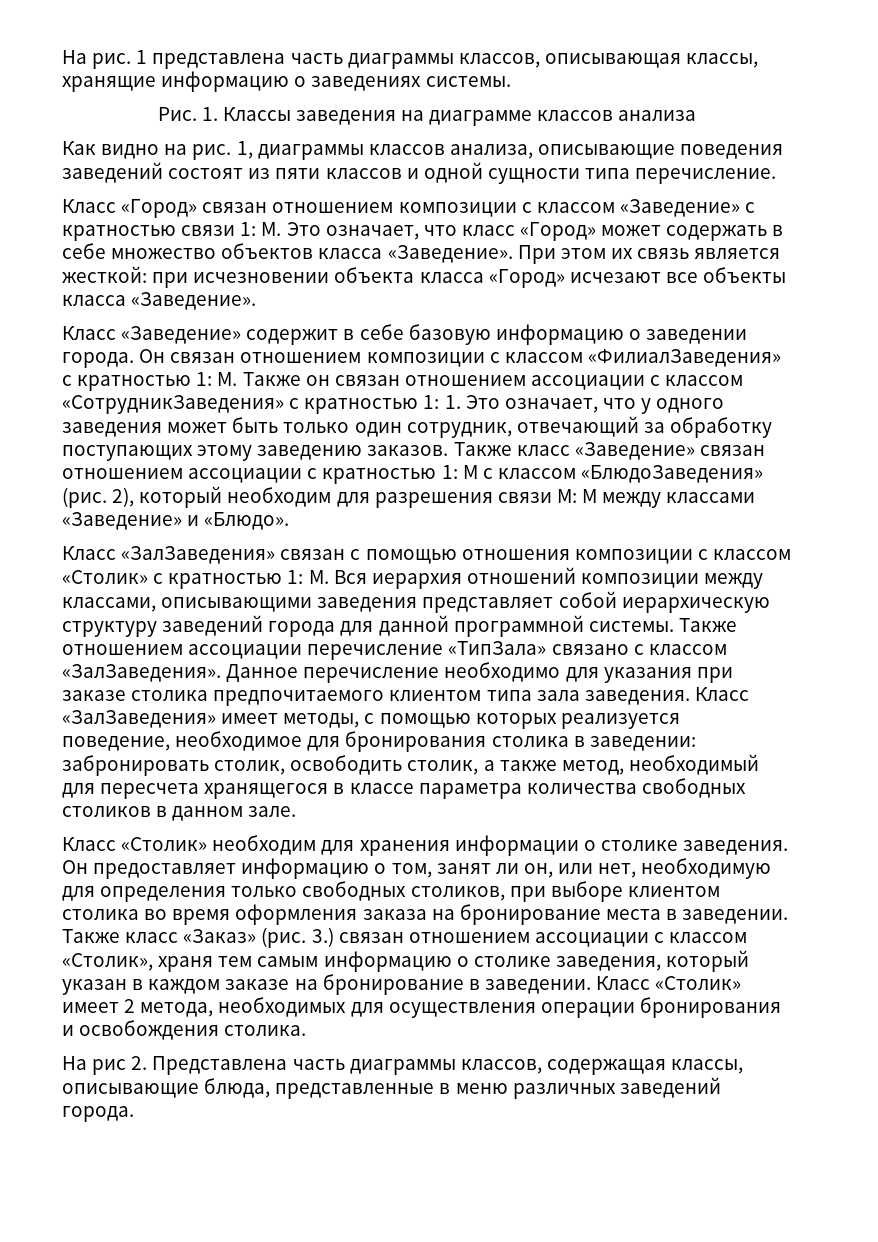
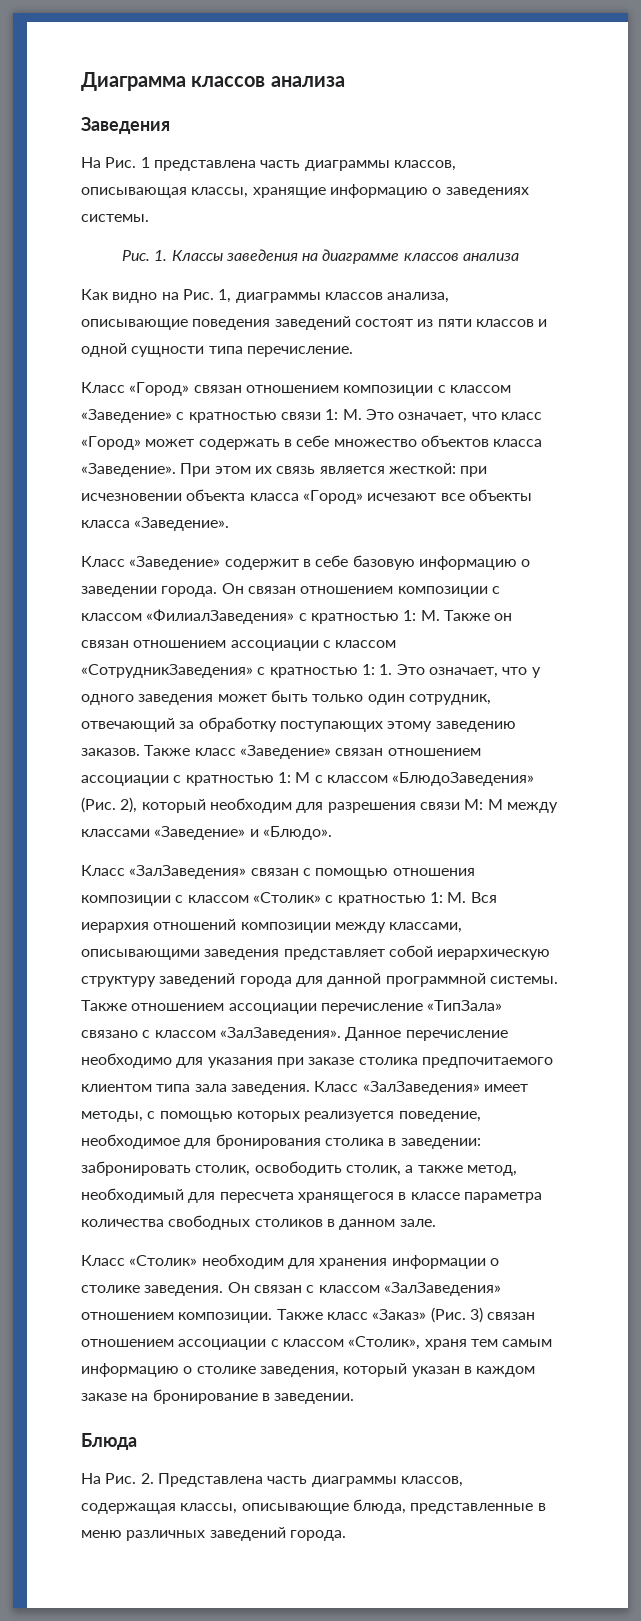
- На рис. 1 представлена часть диаграммы классов, описывающая классы, хранящие информацию о заведениях системы.
+ Диаграмма классов анализа
+ Заведения
+ На Рис. 1 представлена часть диаграммы классов, описывающая классы, хранящие информацию о заведениях системы.
- Как видно на рис. 1, диаграммы классов анализа, описывающие поведения заведений состоят из пяти классов и одной сущности типа перечисление.
+ Как видно на Рис. 1, диаграммы классов анализа, описывающие поведения заведений состоят из пяти классов и одной сущности типа перечисление.
- Также класс «Заведение» связан отношением ассоциации с кратностью 1: М с классом «БлюдоЗаведения» (рис. 2), который необходим для разрешения связи М: М между классами «Заведение» и «Блюдо».
+ Также класс «Заведение» связан отношением ассоциации с кратностью 1: М с классом «БлюдоЗаведения» (Рис. 2), который необходим для разрешения связи М: М между классами «Заведение» и «Блюдо».
- Он предоставляет информацию о том, занят ли он, или нет, необходимую для определения только свободных столиков, при выборе клиентом столика во время оформления заказа на бронирование места в заведении.
+ Он связан с классом «ЗалЗаведения» отношением композиции.
- Также класс «Заказ» (рис. 3.) связан отношением ассоциации с классом «Столик», храня тем самым информацию о столике заведения, который указан в каждом заказе на бронирование в заведении. Класс «Столик» имеет 2 метода, необходимых для осуществления операции бронирования и освобождения столика.
- На рис 2. Представлена часть диаграммы классов, содержащая классы, описывающие блюда, представленные в меню различных заведений города.
+ Также класс «Заказ» (Рис. 3) связан отношением ассоциации с классом «Столик», храня тем самым информацию о столике заведения, который указан в каждом заказе на бронирование в заведении.
+ Блюда
+ На Рис. 2. Представлена часть диаграммы классов, содержащая классы, описывающие блюда, представленные в меню различных заведений города.

